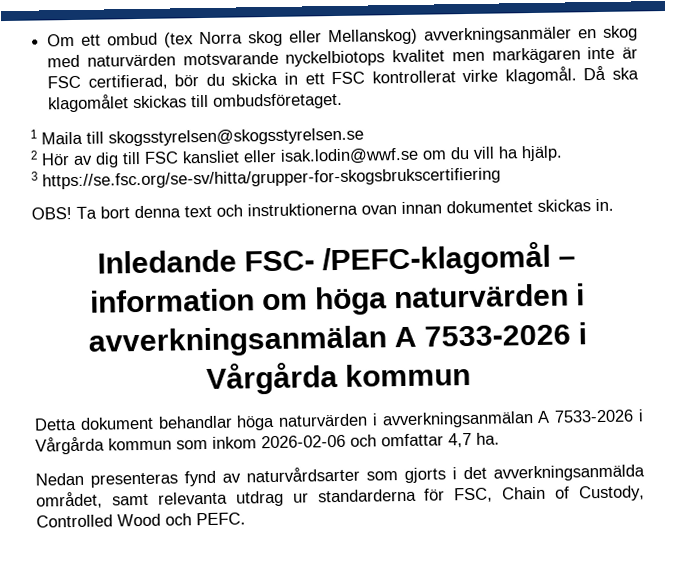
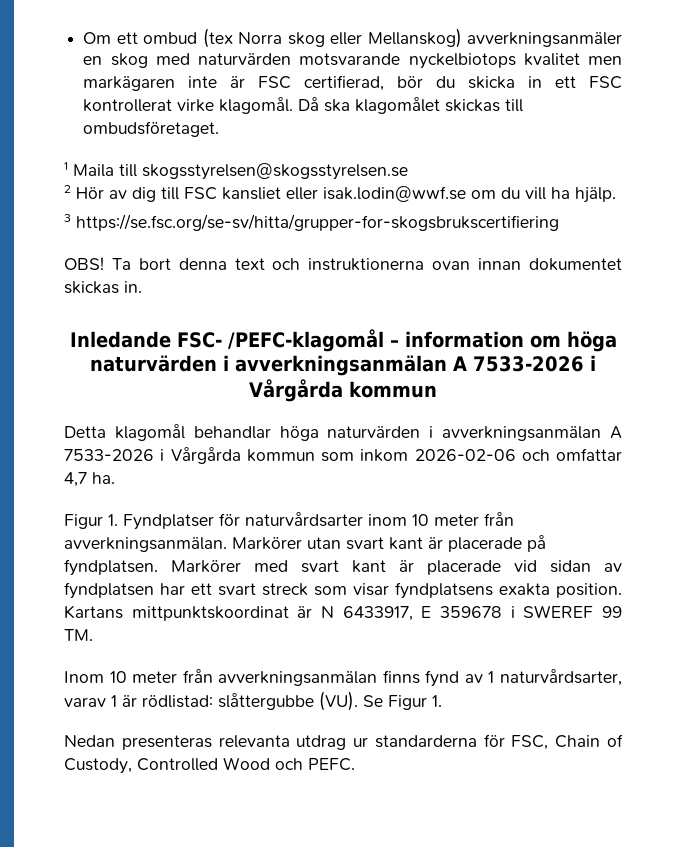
- Detta dokument behandlar höga naturvärden i avverkningsanmälan A 7533-2026 i Vårgårda kommun som inkom 2026-02-06 och omfattar 4,7 ha.
+ Detta klagomål behandlar höga naturvärden i avverkningsanmälan A 7533-2026 i Vårgårda kommun som inkom 2026-02-06 och omfattar 4,7 ha.
- Nedan presenteras fynd av naturvårdsarter som gjorts i det avverkningsanmälda området, samt relevanta utdrag ur standarderna för FSC, Chain of Custody, Controlled Wood och PEFC.
+ Figur 1. Fyndplatser för naturvårdsarter inom 10 meter från avverkningsanmälan. Markörer utan svart kant är placerade på fyndplatsen. Markörer med svart kant är placerade vid sidan av fyndplatsen har ett svart streck som visar fyndplatsens exakta position. Kartans mittpunktskoordinat är N 6433917, E 359678 i SWEREF 99 TM.
+ Inom 10 meter från avverkningsanmälan finns fynd av 1 naturvårdsarter, varav 1 är rödlistad: slåttergubbe (VU). Se Figur 1.
+ Nedan presenteras relevanta utdrag ur standarderna för FSC, Chain of Custody, Controlled Wood och PEFC.

